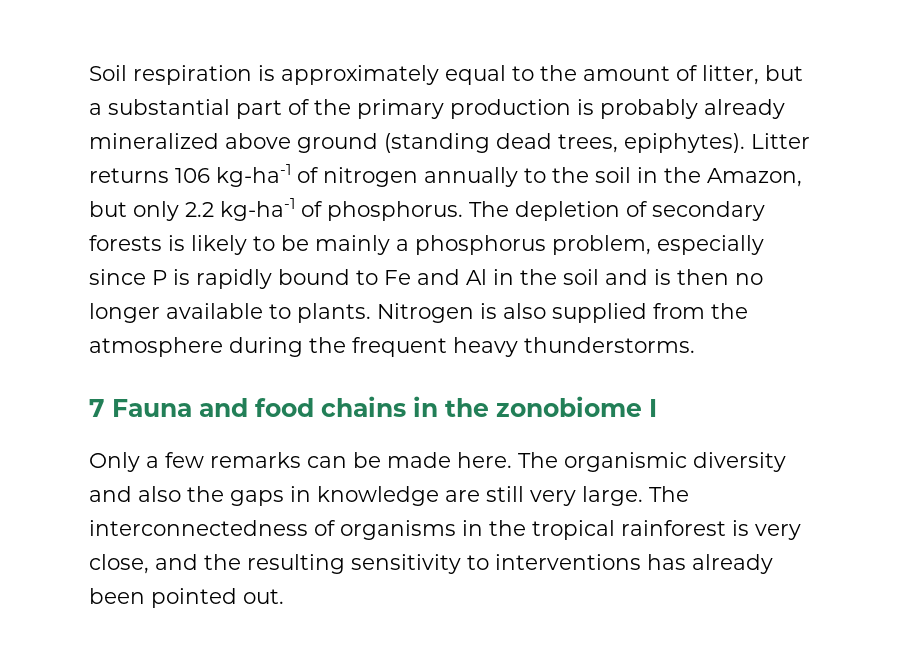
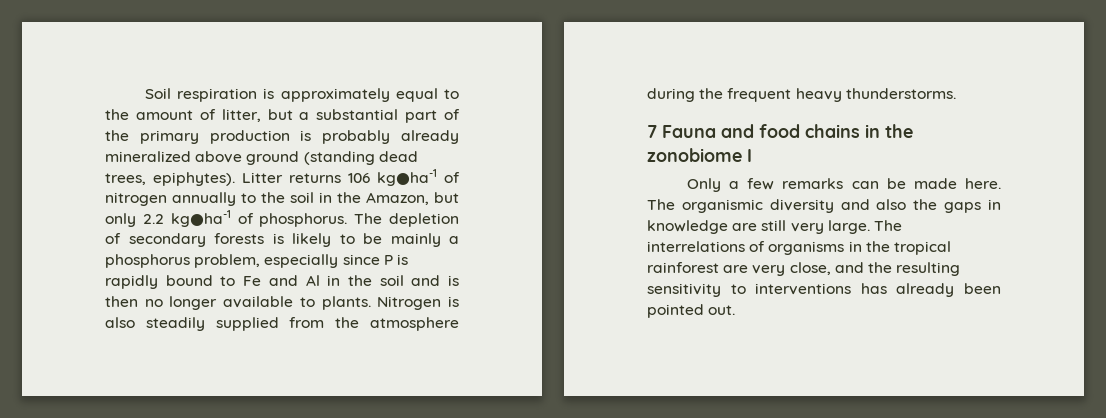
- Litter returns 106 kg-ha-1 of nitrogen annually to the soil in the Amazon, but only 2.2 kg-ha-1 of phosphorus.
+ Litter returns 106 kg●ha-1 of nitrogen annually to the soil in the Amazon, but only 2.2 kg●ha-1 of phosphorus.
- Nitrogen is also supplied from the atmosphere during the frequent heavy thunderstorms.
+ Nitrogen is also steadily supplied from the atmosphere during the frequent heavy thunderstorms.
- The interconnectedness of organisms in the tropical rainforest is very close, and the resulting sensitivity to interventions has already been pointed out.
+ The interrelations of organisms in the tropical rainforest are very close, and the resulting sensitivity to interventions has already been pointed out.

